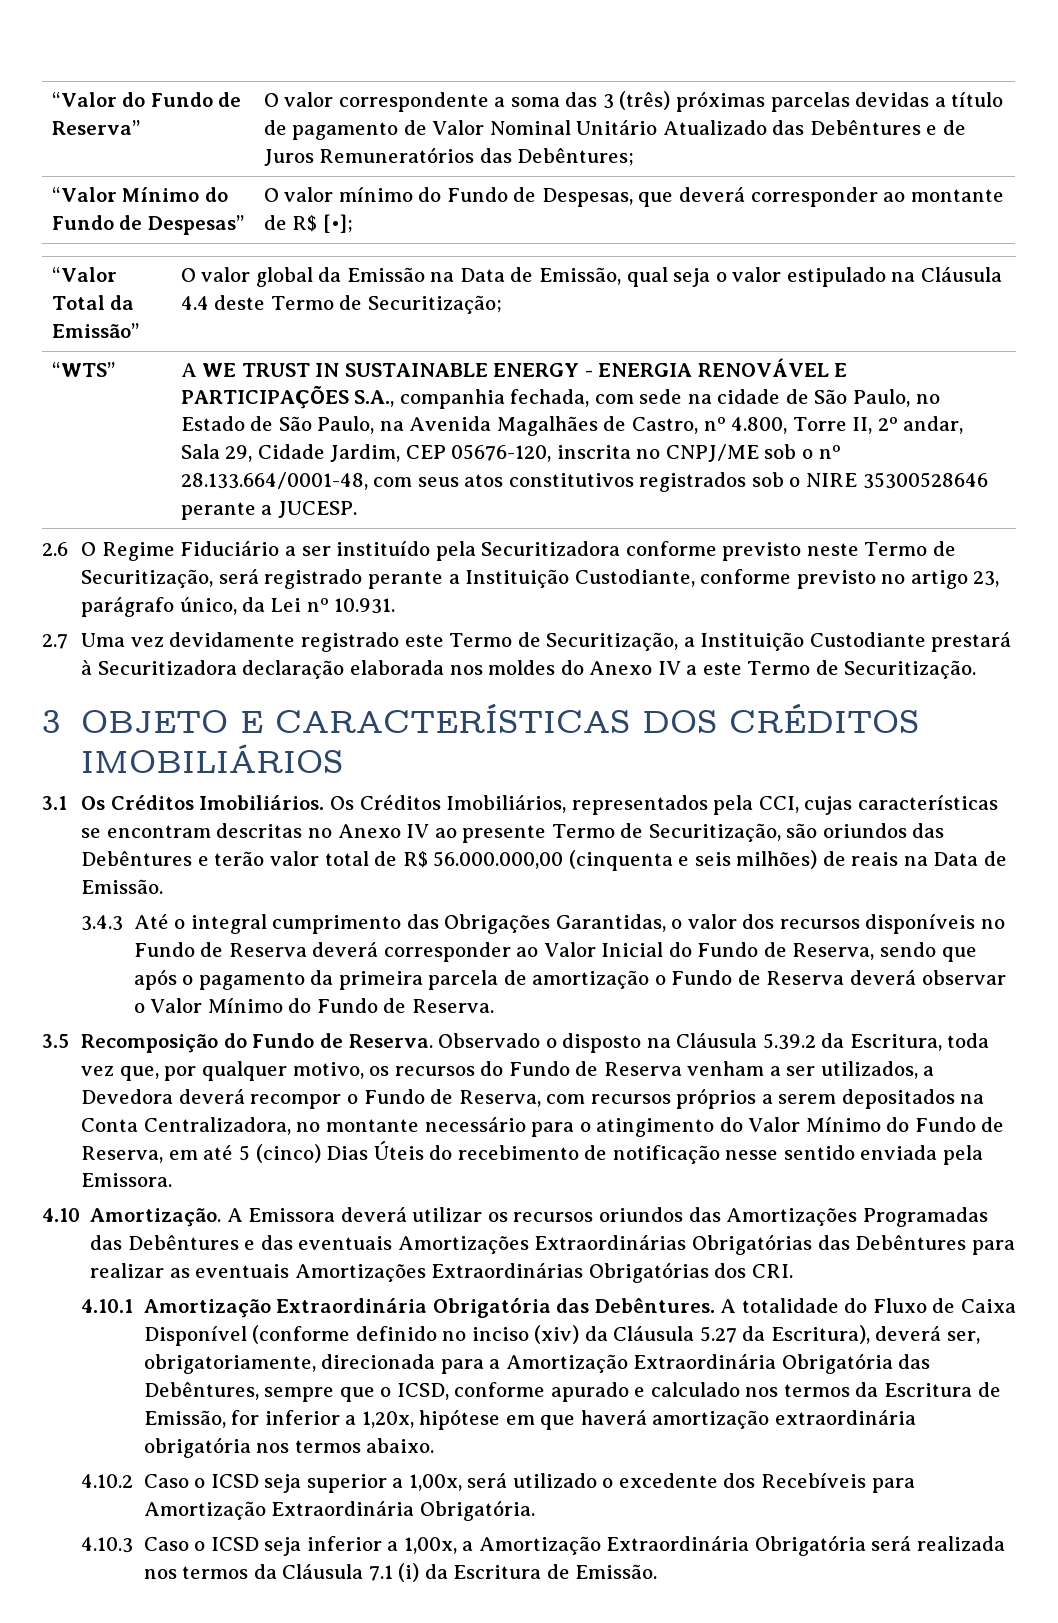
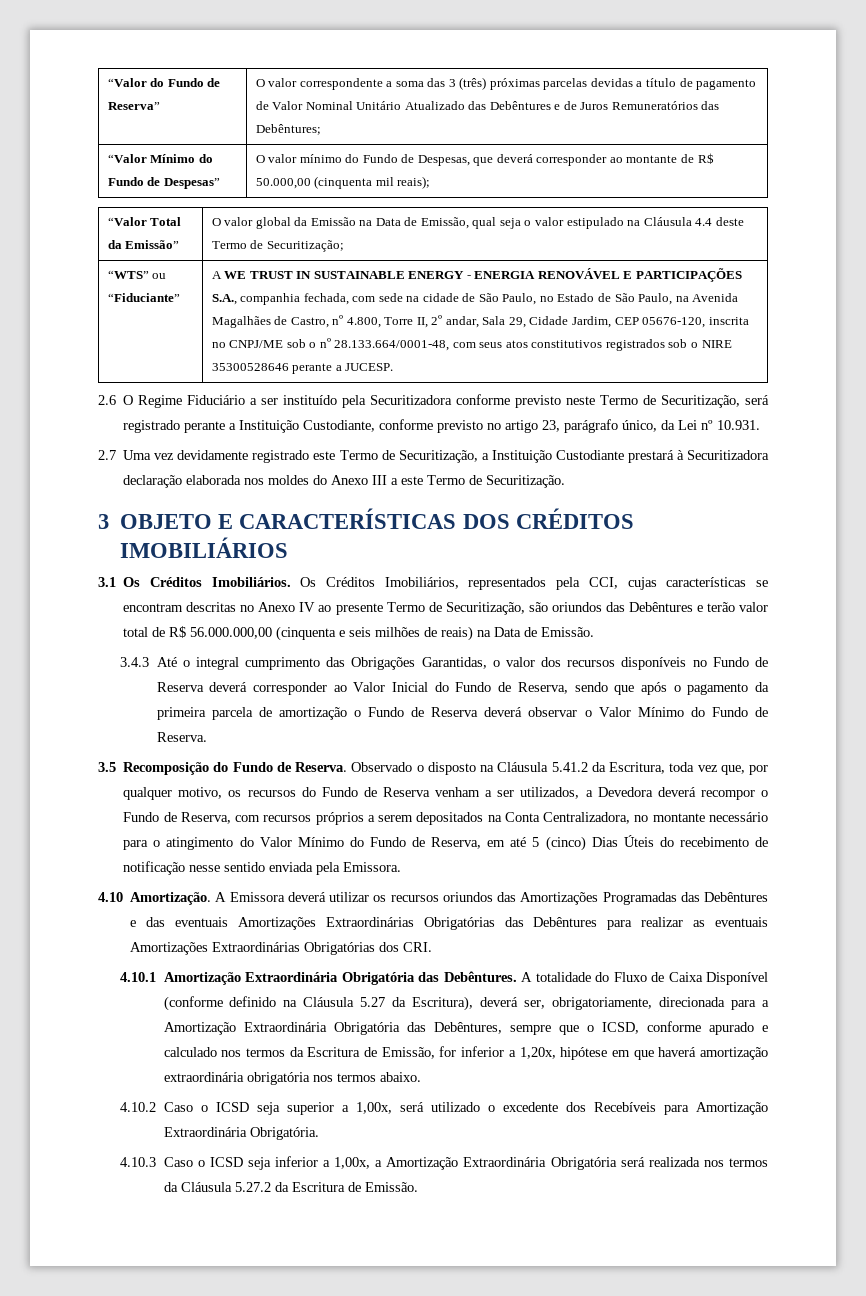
- “Valor Mínimo do Fundo de Despesas” | O valor mínimo do Fundo de Despesas, que deverá corresponder ao montante de R$ [•];
+ “Valor Mínimo do Fundo de Despesas” | O valor mínimo do Fundo de Despesas, que deverá corresponder ao montante de R$ 50.000,00 (cinquenta mil reais);
- “WTS”
+ “WTS” ou “Fiduciante”
- 2.7 Uma vez devidamente registrado este Termo de Securitização, a Instituição Custodiante prestará à Securitizadora declaração elaborada nos moldes do Anexo IV a este Termo de Securitização.
+ 2.7 Uma vez devidamente registrado este Termo de Securitização, a Instituição Custodiante prestará à Securitizadora declaração elaborada nos moldes do Anexo III a este Termo de Securitização.
- Os Créditos Imobiliários, representados pela CCI, cujas características se encontram descritas no Anexo IV ao presente Termo de Securitização, são oriundos das Debêntures e terão valor total de R$ 56.000.000,00 (cinquenta e seis milhões) de reais na Data de Emissão.
+ Os Créditos Imobiliários, representados pela CCI, cujas características se encontram descritas no Anexo IV ao presente Termo de Securitização, são oriundos das Debêntures e terão valor total de R$ 56.000.000,00 (cinquenta e seis milhões de reais) na Data de Emissão.
- Observado o disposto na Cláusula 5.39.2 da Escritura, toda vez que, por qualquer motivo, os recursos do Fundo de Reserva venham a ser utilizados, a Devedora deverá recompor o Fundo de Reserva, com recursos próprios a serem depositados na Conta Centralizadora, no montante necessário para o atingimento do Valor Mínimo do Fundo de Reserva, em até 5 (cinco) Dias Úteis do recebimento de notificação nesse sentido enviada pela Emissora.
+ Observado o disposto na Cláusula 5.41.2 da Escritura, toda vez que, por qualquer motivo, os recursos do Fundo de Reserva venham a ser utilizados, a Devedora deverá recompor o Fundo de Reserva, com recursos próprios a serem depositados na Conta Centralizadora, no montante necessário para o atingimento do Valor Mínimo do Fundo de Reserva, em até 5 (cinco) Dias Úteis do recebimento de notificação nesse sentido enviada pela Emissora.
- A totalidade do Fluxo de Caixa Disponível (conforme definido no inciso (xiv) da Cláusula 5.27 da Escritura), deverá ser, obrigatoriamente, direcionada para a Amortização Extraordinária Obrigatória das Debêntures, sempre que o ICSD, conforme apurado e calculado nos termos da Escritura de Emissão, for inferior a 1,20x, hipótese em que haverá amortização extraordinária obrigatória nos termos abaixo.
+ A totalidade do Fluxo de Caixa Disponível (conforme definido na Cláusula 5.27 da Escritura), deverá ser, obrigatoriamente, direcionada para a Amortização Extraordinária Obrigatória das Debêntures, sempre que o ICSD, conforme apurado e calculado nos termos da Escritura de Emissão, for inferior a 1,20x, hipótese em que haverá amortização extraordinária obrigatória nos termos abaixo.
- 4.10.3 Caso o ICSD seja inferior a 1,00x, a Amortização Extraordinária Obrigatória será realizada nos termos da Cláusula 7.1 (i) da Escritura de Emissão.
+ 4.10.3 Caso o ICSD seja inferior a 1,00x, a Amortização Extraordinária Obrigatória será realizada nos termos da Cláusula 5.27.2 da Escritura de Emissão.

